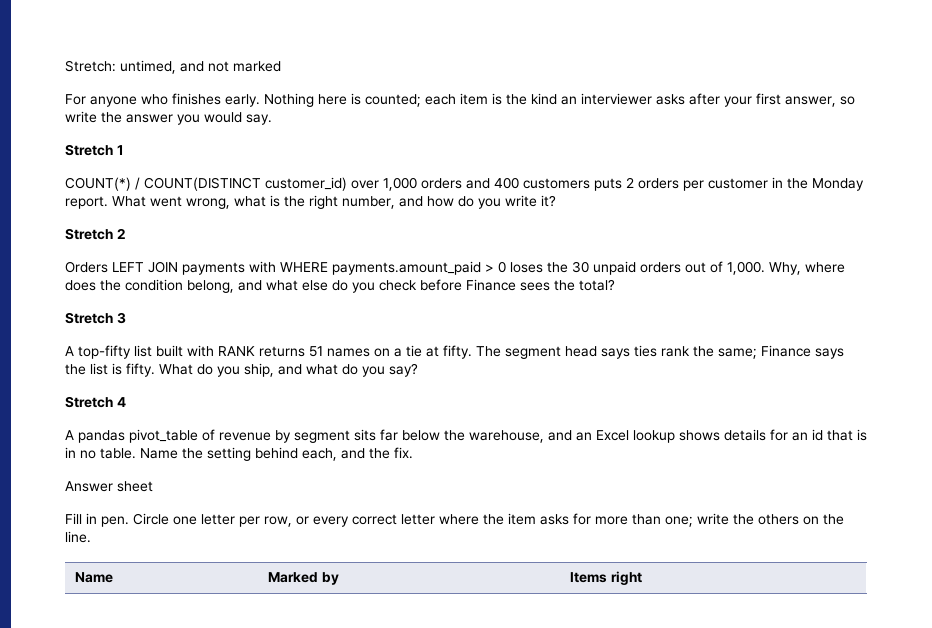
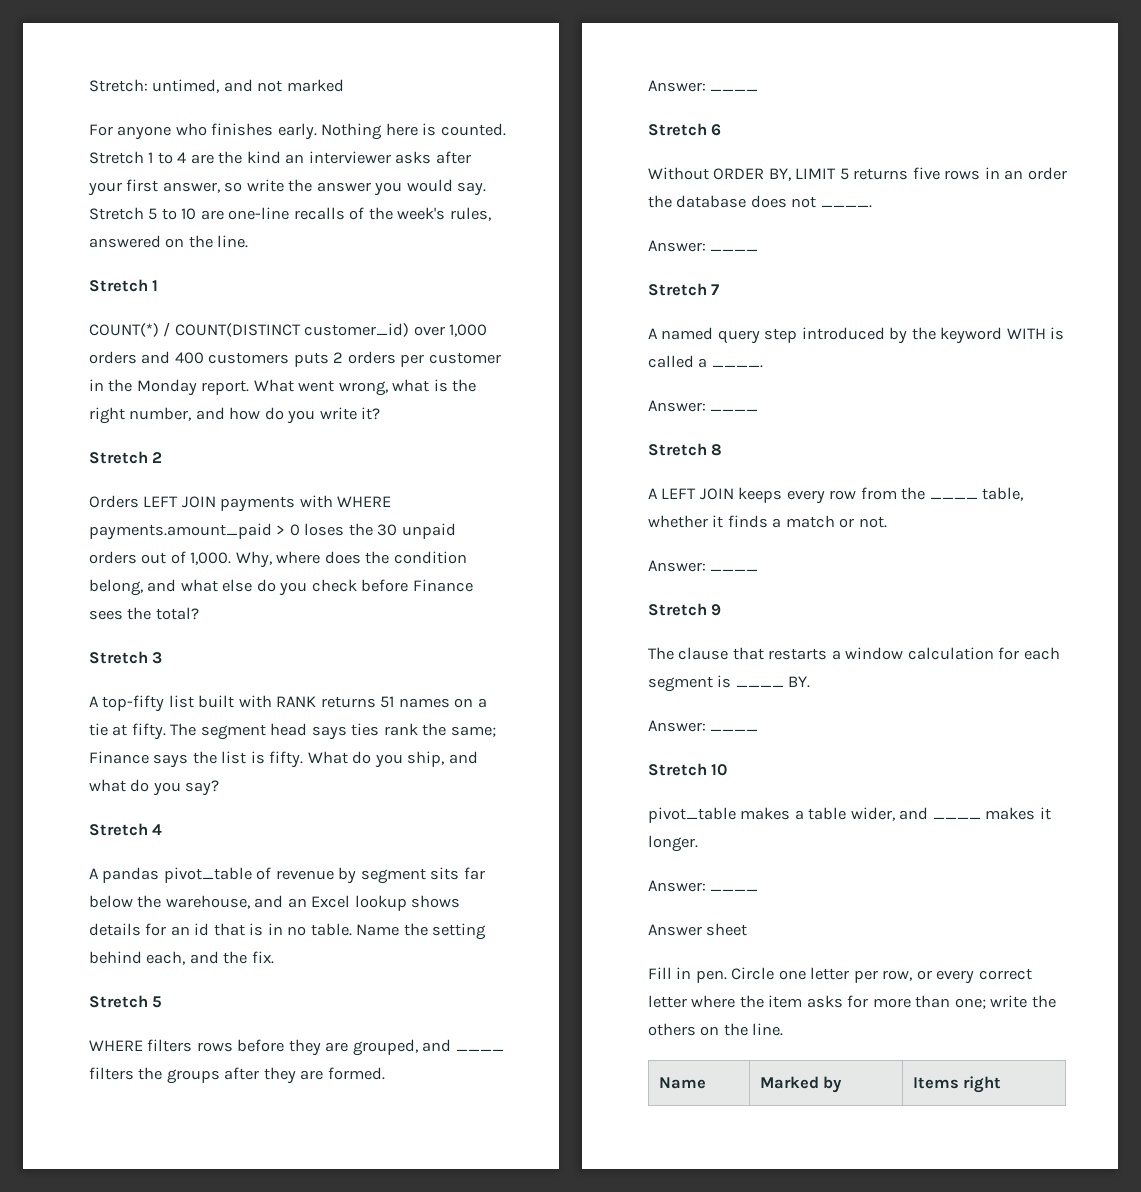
- Nothing here is counted; each item is the kind an interviewer asks after your first answer, so write the answer you would say.
+ Nothing here is counted. Stretch 1 to 4 are the kind an interviewer asks after your first answer, so write the answer you would say. Stretch 5 to 10 are one-line recalls of the week's rules, answered on the line.
  Name the setting behind each, and the fix.
+ Stretch 5
+ WHERE filters rows before they are grouped, and ____ filters the groups after they are formed.
+ Answer: ____
+ Stretch 6
+ Without ORDER BY, LIMIT 5 returns five rows in an order the database does not ____.
+ Answer: ____
+ Stretch 7
+ A named query step introduced by the keyword WITH is called a ____.
+ Answer: ____
+ Stretch 8
+ A LEFT JOIN keeps every row from the ____ table, whether it finds a match or not.
+ Answer: ____
+ Stretch 9
+ The clause that restarts a window calculation for each segment is ____ BY.
+ Answer: ____
+ Stretch 10
+ pivot_table makes a table wider, and ____ makes it longer.
+ Answer: ____

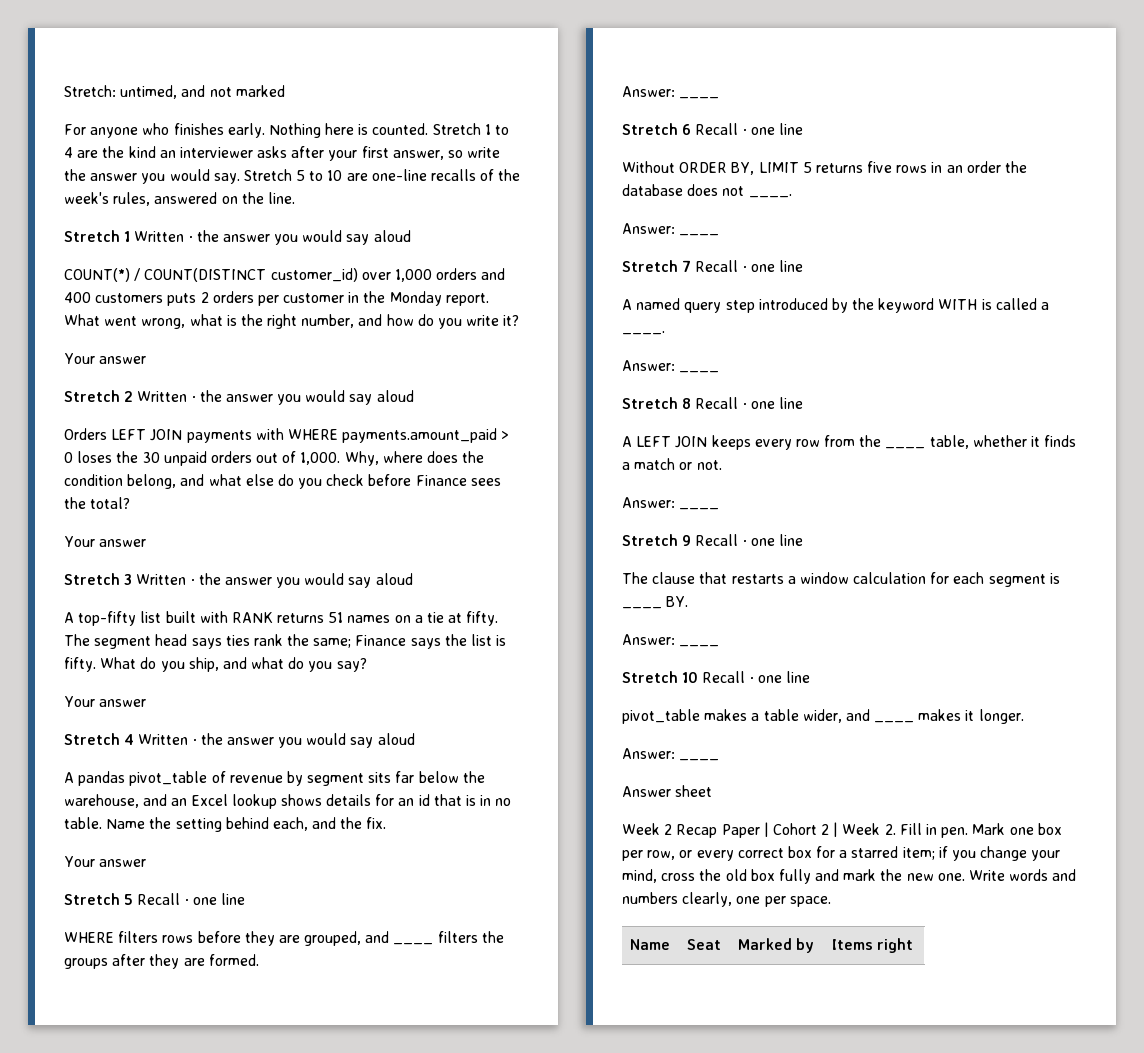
  Stretch 5 to 10 are one-line recalls of the week's rules, answered on the line.
- Stretch 1
+ Stretch 1 Written · the answer you would say aloud
  What went wrong, what is the right number, and how do you write it?
+ Your answer
- Stretch 2
+ Stretch 2 Written · the answer you would say aloud
  Why, where does the condition belong, and what else do you check before Finance sees the total?
+ Your answer
- Stretch 3
+ Stretch 3 Written · the answer you would say aloud
  What do you ship, and what do you say?
+ Your answer
- Stretch 4
+ Stretch 4 Written · the answer you would say aloud
  Name the setting behind each, and the fix.
- Stretch 5
+ Your answer
+ Stretch 5 Recall · one line
- Stretch 6
+ Stretch 6 Recall · one line
- Stretch 7
+ Stretch 7 Recall · one line
- Stretch 8
+ Stretch 8 Recall · one line
- Stretch 9
+ Stretch 9 Recall · one line
- Stretch 10
+ Stretch 10 Recall · one line
- Fill in pen. Circle one letter per row, or every correct letter where the item asks for more than one; write the others on the line.
- Name | Marked by | Items right
+ Week 2 Recap Paper | Cohort 2 | Week 2. Fill in pen. Mark one box per row, or every correct box for a starred item; if you change your mind, cross the old box fully and mark the new one. Write words and numbers clearly, one per space.
+ Name | Seat | Marked by | Items right

